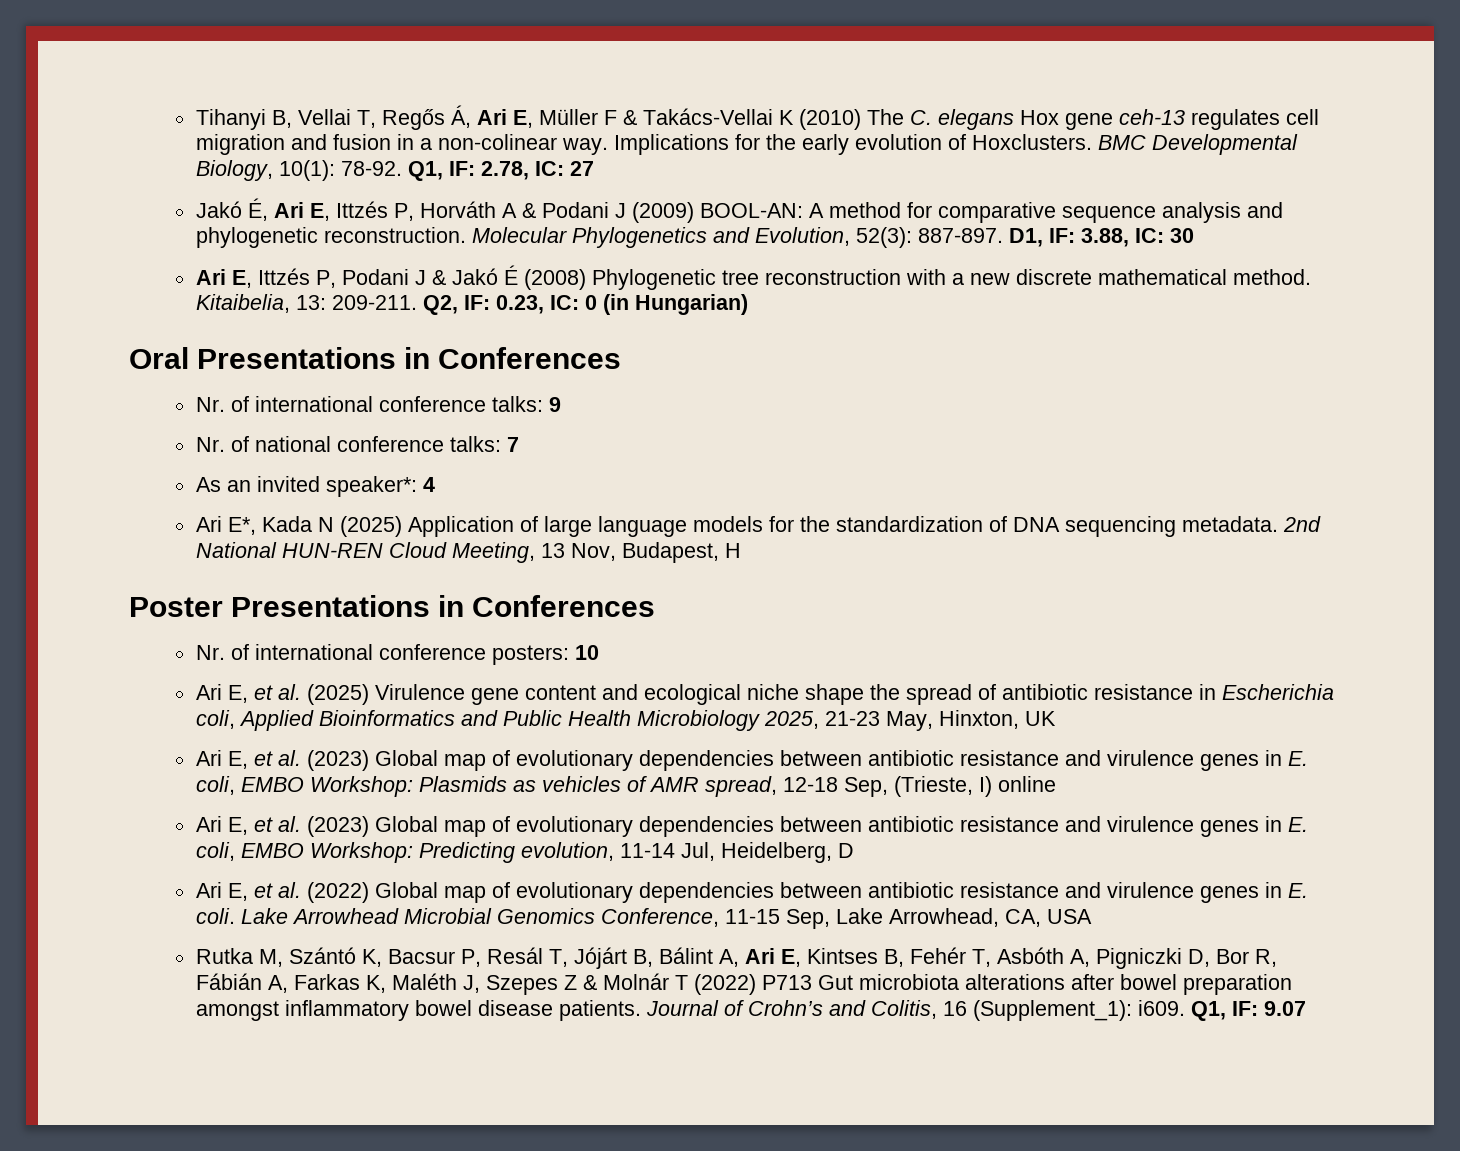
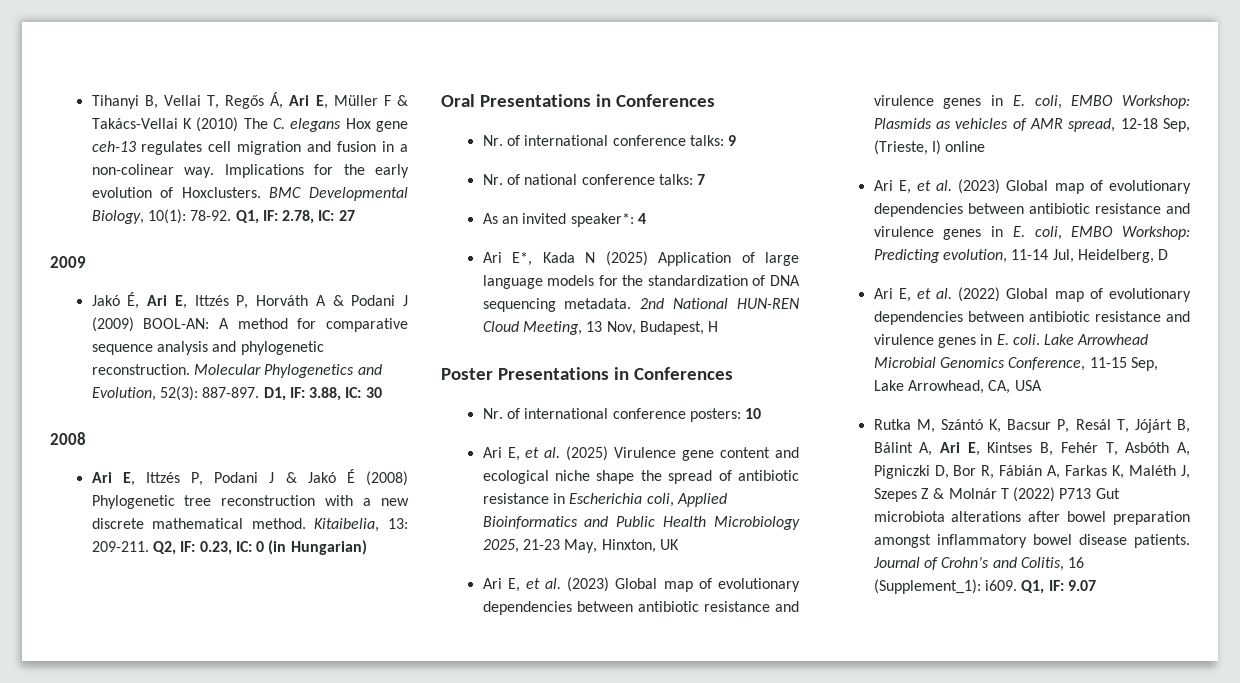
+ 2009
+ 2008

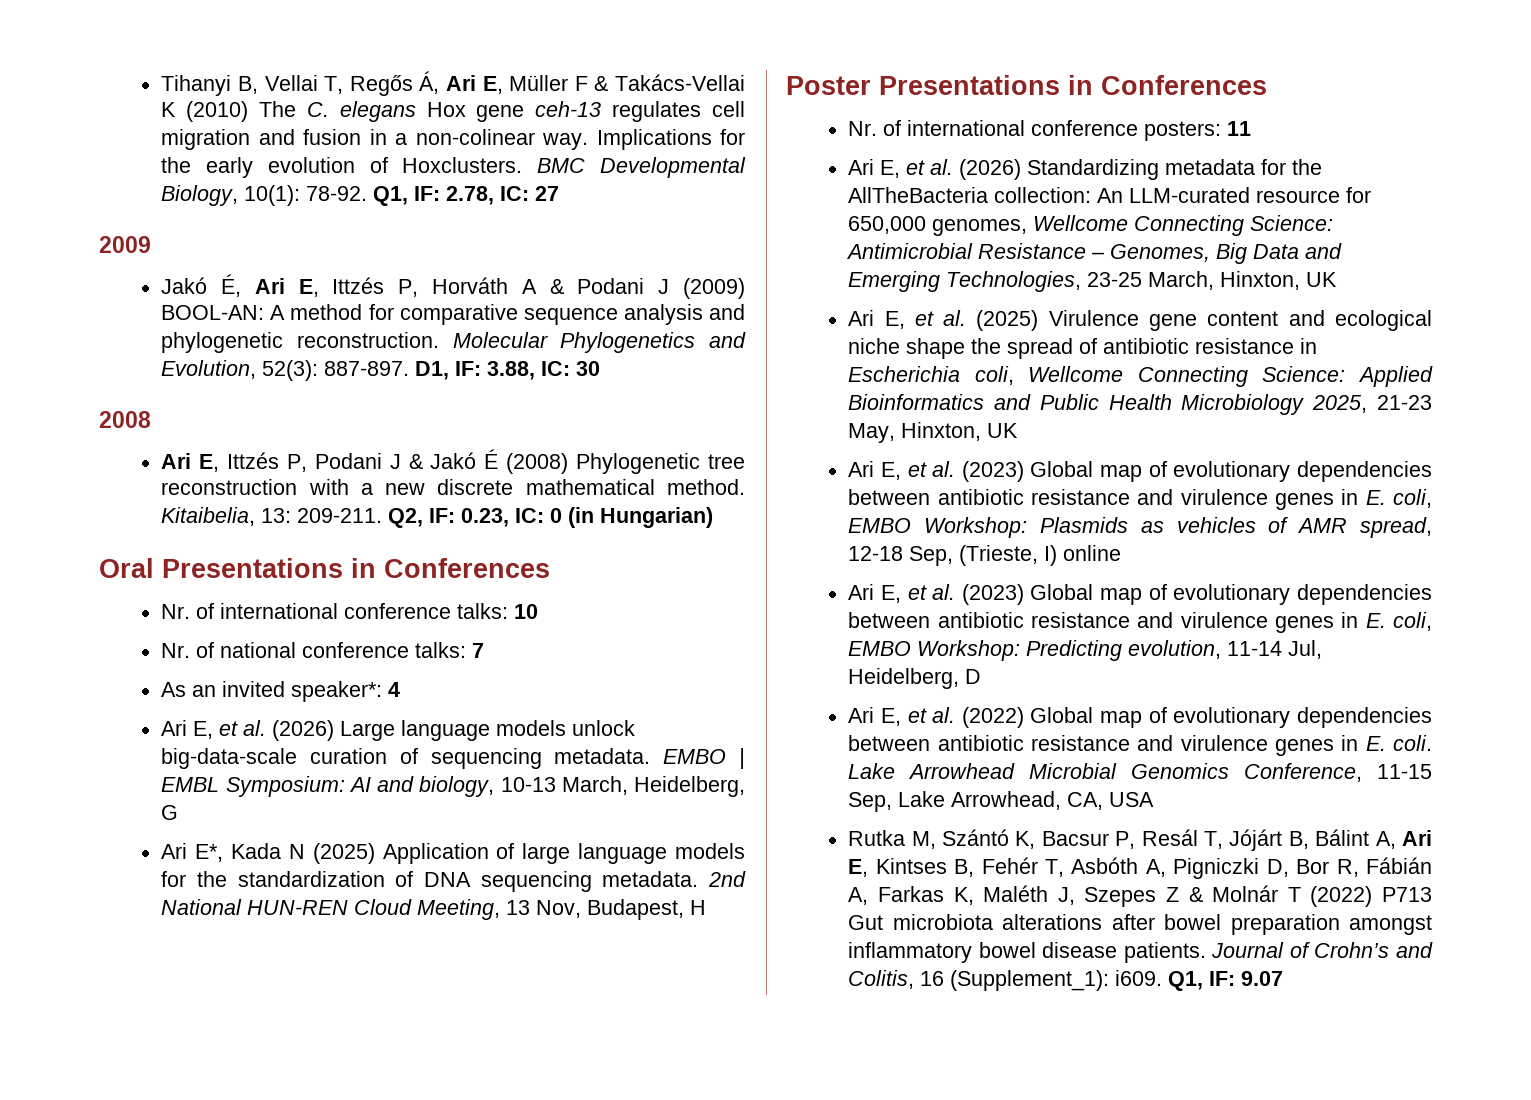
- Nr. of international conference talks: 9
+ Nr. of international conference talks: 10
+ Ari E, et al. (2026) Large language models unlock big-data-scale curation of sequencing metadata. EMBO | EMBL Symposium: AI and biology, 10-13 March, Heidelberg, G
- Nr. of international conference posters: 10
+ Nr. of international conference posters: 11
+ Ari E, et al. (2026) Standardizing metadata for the AllTheBacteria collection: An LLM-curated resource for 650,000 genomes, Wellcome Connecting Science: Antimicrobial Resistance – Genomes, Big Data and Emerging Technologies, 23-25 March, Hinxton, UK
- Ari E, et al. (2025) Virulence gene content and ecological niche shape the spread of antibiotic resistance in Escherichia coli, Applied Bioinformatics and Public Health Microbiology 2025, 21-23 May, Hinxton, UK
+ Ari E, et al. (2025) Virulence gene content and ecological niche shape the spread of antibiotic resistance in Escherichia coli, Wellcome Connecting Science: Applied Bioinformatics and Public Health Microbiology 2025, 21-23 May, Hinxton, UK

